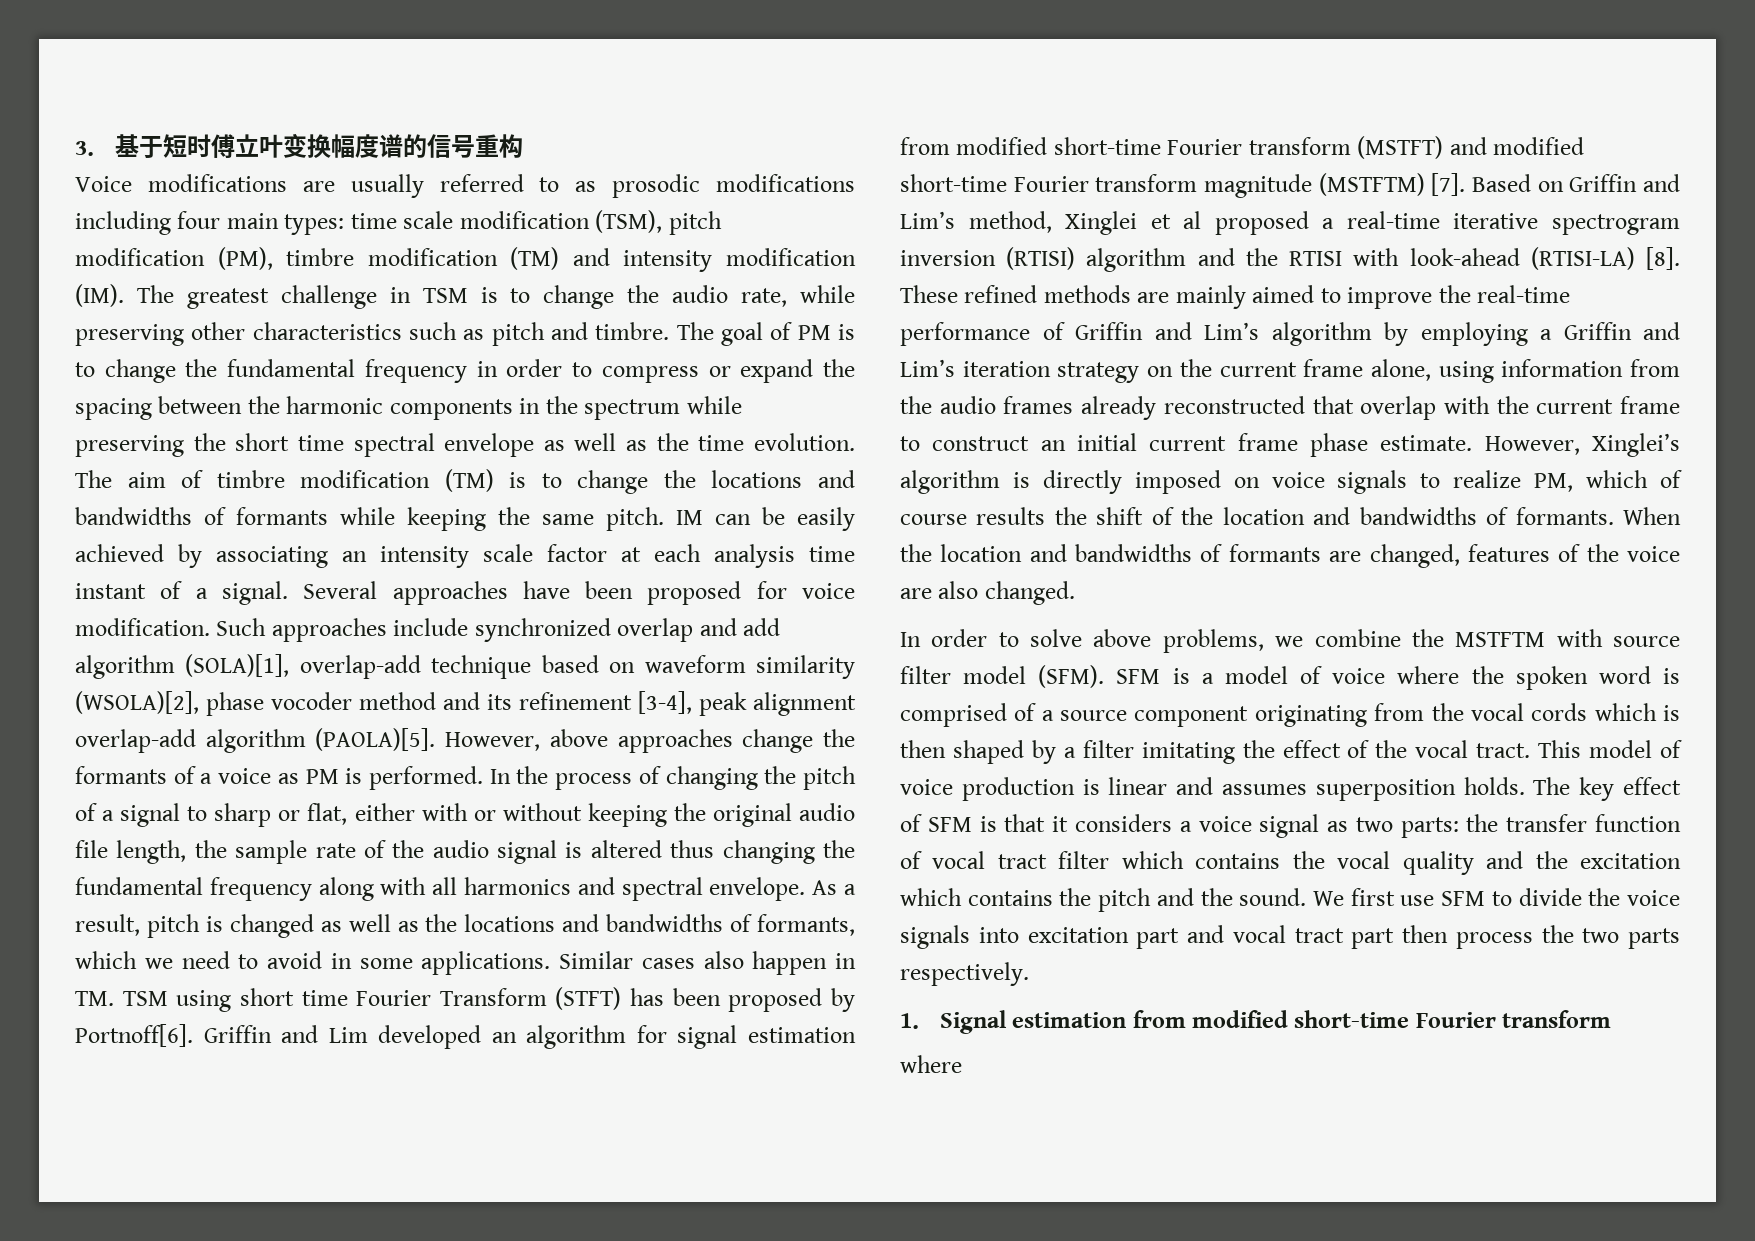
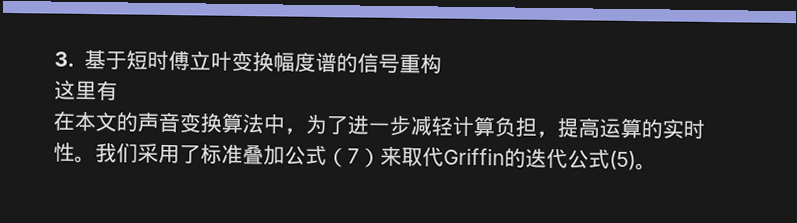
- Voice modifications are usually referred to as prosodic modifications including four main types: time scale modification (TSM), pitch modification (PM), timbre modification (TM) and intensity modification (IM). The greatest challenge in TSM is to change the audio rate, while preserving other characteristics such as pitch and timbre. The goal of PM is to change the fundamental frequency in order to compress or expand the spacing between the harmonic components in the spectrum while preserving the short time spectral envelope as well as the time evolution. The aim of timbre modification (TM) is to change the locations and bandwidths of formants while keeping the same pitch. IM can be easily achieved by associating an intensity scale factor at each analysis time instant of a signal. Several approaches have been proposed for voice modification. Such approaches include synchronized overlap and add algorithm (SOLA)[1], overlap-add technique based on waveform similarity (WSOLA)[2], phase vocoder method and its refinement [3-4], peak alignment overlap-add algorithm (PAOLA)[5]. However, above approaches change the formants of a voice as PM is performed. In the process of changing the pitch of a signal to sharp or flat, either with or without keeping the original audio file length, the sample rate of the audio signal is altered thus changing the fundamental frequency along with all harmonics and spectral envelope. As a result, pitch is changed as well as the locations and bandwidths of formants, which we need to avoid in some applications. Similar cases also happen in TM. TSM using short time Fourier Transform (STFT) has been proposed by Portnoff[6]. Griffin and Lim developed an algorithm for signal estimation from modified short-time Fourier transform (MSTFT) and modified short-time Fourier transform magnitude (MSTFTM) [7]. Based on Griffin and Lim’s method, Xinglei et al proposed a real-time iterative spectrogram inversion (RTISI) algorithm and the RTISI with look-ahead (RTISI-LA) [8]. These refined methods are mainly aimed to improve the real-time performance of Griffin and Lim’s algorithm by employing a Griffin and Lim’s iteration strategy on the current frame alone, using information from the audio frames already reconstructed that overlap with the current frame to construct an initial current frame phase estimate. However, Xinglei’s algorithm is directly imposed on voice signals to realize PM, which of course results the shift of the location and bandwidths of formants. When the location and bandwidths of formants are changed, features of the voice are also changed.
- In order to solve above problems, we combine the MSTFTM with source filter model (SFM). SFM is a model of voice where the spoken word is comprised of a source component originating from the vocal cords which is then shaped by a filter imitating the effect of the vocal tract. This model of voice production is linear and assumes superposition holds. The key effect of SFM is that it considers a voice signal as two parts: the transfer function of vocal tract filter which contains the vocal quality and the excitation which contains the pitch and the sound. We first use SFM to divide the voice signals into excitation part and vocal tract part then process the two parts respectively.
- 1. Signal estimation from modified short-time Fourier transform
- where
+ 这里有
+ 在本文的声音变换算法中，为了进一步减轻计算负担，提高运算的实时性。我们采用了标准叠加公式（7）来取代Griffin的迭代公式(5)。

